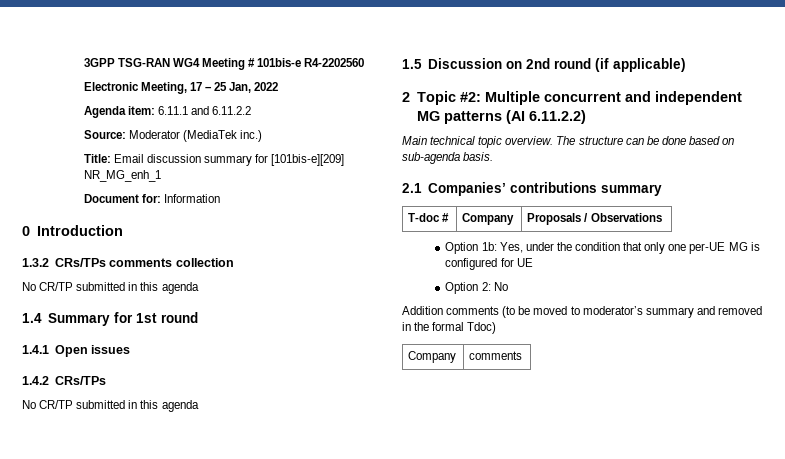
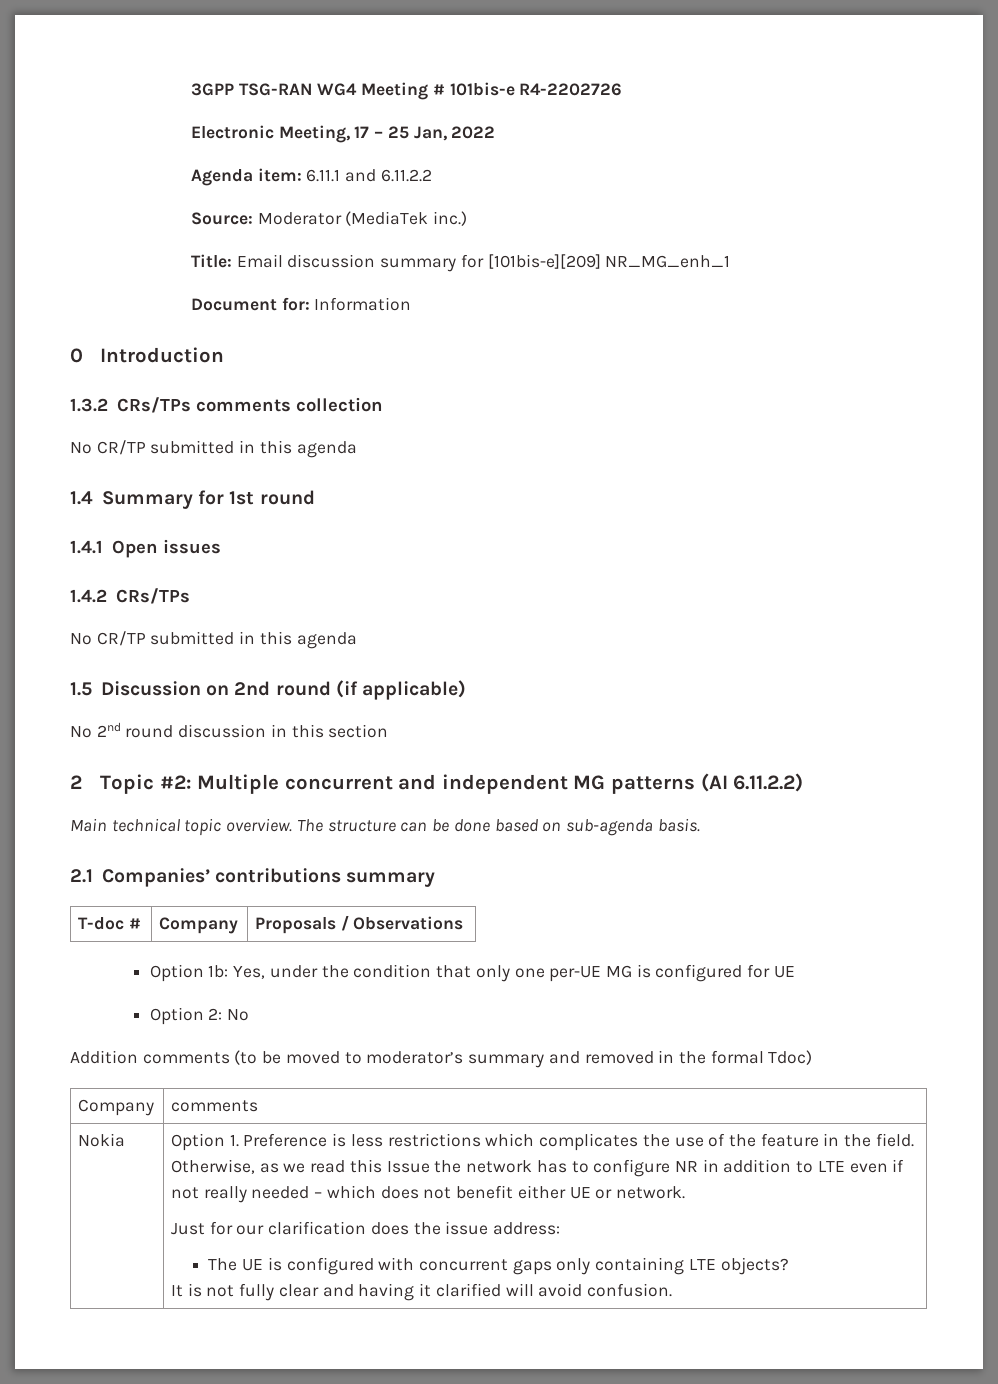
- 3GPP TSG-RAN WG4 Meeting # 101bis-e R4-2202560
+ 3GPP TSG-RAN WG4 Meeting # 101bis-e R4-2202726
+ No 2nd round discussion in this section
+ Nokia | Option 1. Preference is less restrictions which complicates the use of the feature in the field. Otherwise, as we read this Issue the network has to configure NR in addition to LTE even if not really needed – which does not benefit either UE or network.
+ Just for our clarification does the issue address:
+ The UE is configured with concurrent gaps only containing LTE objects?
+ It is not fully clear and having it clarified will avoid confusion.

